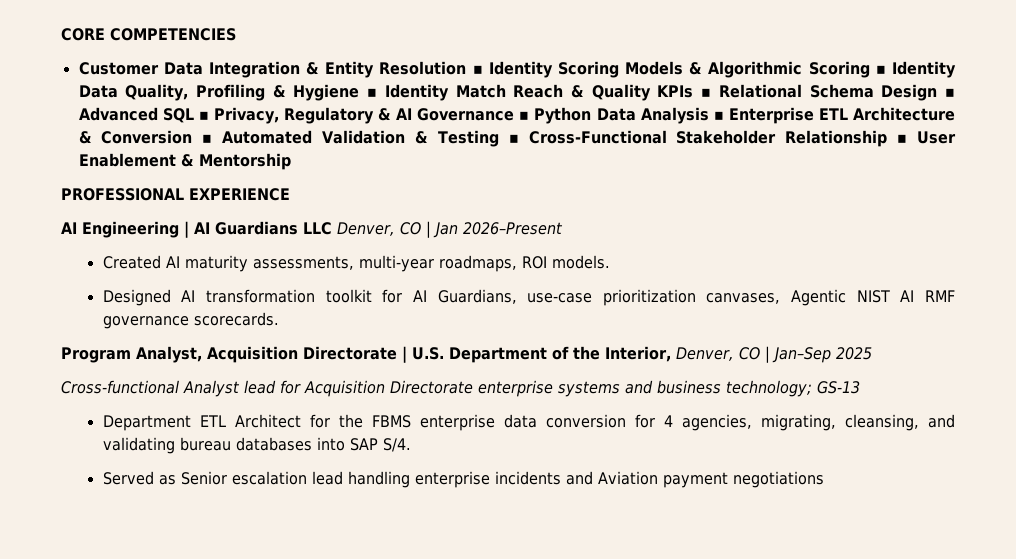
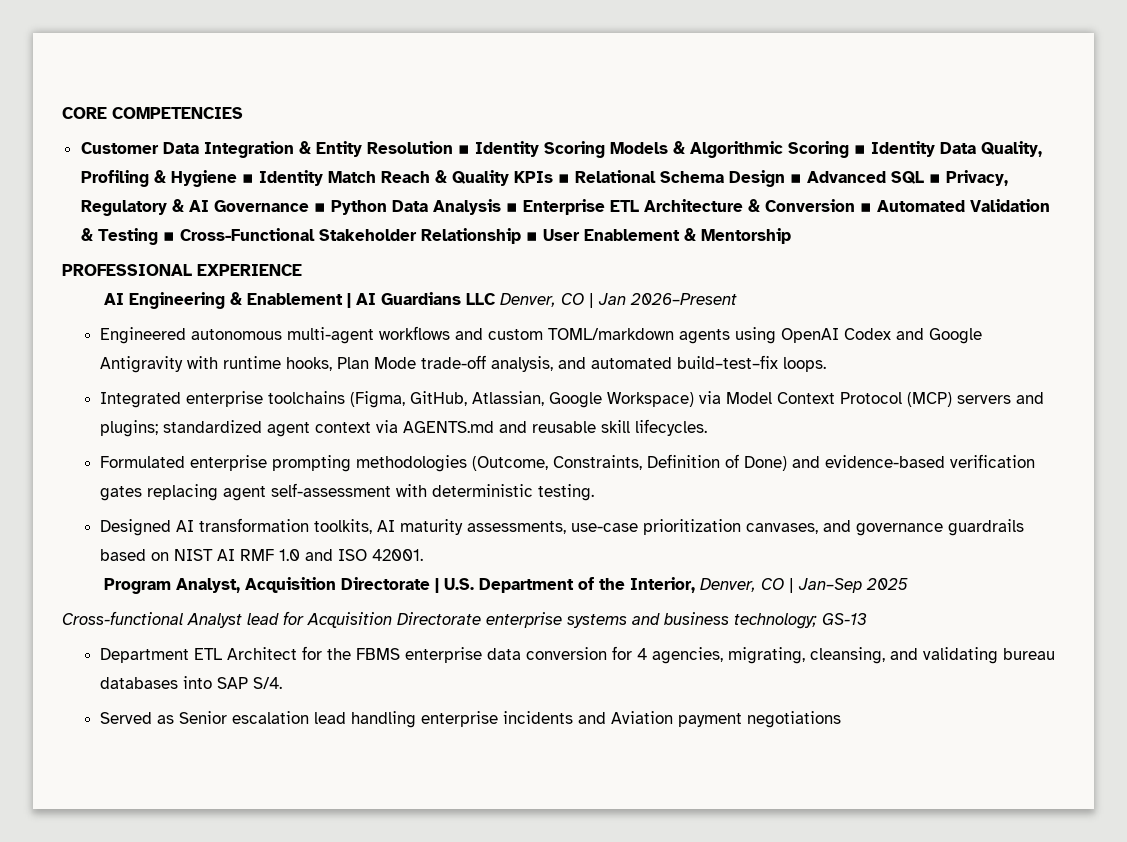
- AI Engineering | AI Guardians LLC Denver, CO | Jan 2026–Present
+ AI Engineering & Enablement | AI Guardians LLC Denver, CO | Jan 2026–Present
- Created AI maturity assessments, multi-year roadmaps, ROI models.
- Designed AI transformation toolkit for AI Guardians, use-case prioritization canvases, Agentic NIST AI RMF governance scorecards.
+ Engineered autonomous multi-agent workflows and custom TOML/markdown agents using OpenAI Codex and Google Antigravity with runtime hooks, Plan Mode trade-off analysis, and automated build–test–fix loops.
+ Integrated enterprise toolchains (Figma, GitHub, Atlassian, Google Workspace) via Model Context Protocol (MCP) servers and plugins; standardized agent context via AGENTS.md and reusable skill lifecycles.
+ Formulated enterprise prompting methodologies (Outcome, Constraints, Definition of Done) and evidence-based verification gates replacing agent self-assessment with deterministic testing.
+ Designed AI transformation toolkits, AI maturity assessments, use-case prioritization canvases, and governance guardrails based on NIST AI RMF 1.0 and ISO 42001.

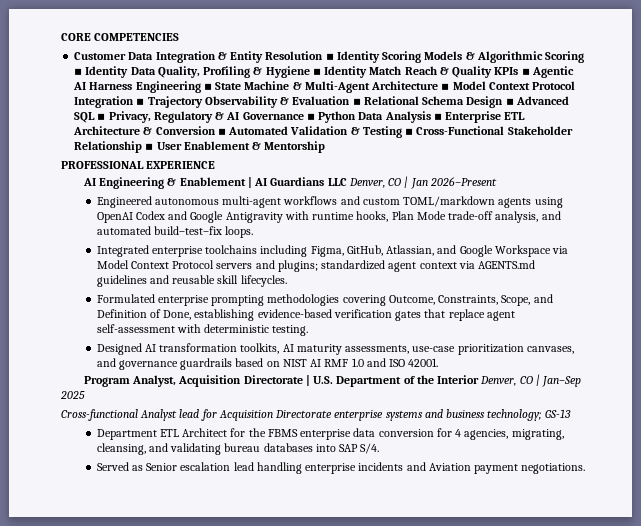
- Customer Data Integration & Entity Resolution ▪ Identity Scoring Models & Algorithmic Scoring ▪ Identity Data Quality, Profiling & Hygiene ▪ Identity Match Reach & Quality KPIs ▪ Relational Schema Design ▪ Advanced SQL ▪ Privacy, Regulatory & AI Governance ▪ Python Data Analysis ▪ Enterprise ETL Architecture & Conversion ▪ Automated Validation & Testing ▪ Cross-Functional Stakeholder Relationship ▪ User Enablement & Mentorship
+ Customer Data Integration & Entity Resolution ▪ Identity Scoring Models & Algorithmic Scoring ▪ Identity Data Quality, Profiling & Hygiene ▪ Identity Match Reach & Quality KPIs ▪ Agentic AI Harness Engineering ▪ State Machine & Multi-Agent Architecture ▪ Model Context Protocol Integration ▪ Trajectory Observability & Evaluation ▪ Relational Schema Design ▪ Advanced SQL ▪ Privacy, Regulatory & AI Governance ▪ Python Data Analysis ▪ Enterprise ETL Architecture & Conversion ▪ Automated Validation & Testing ▪ Cross-Functional Stakeholder Relationship ▪ User Enablement & Mentorship
- Integrated enterprise toolchains (Figma, GitHub, Atlassian, Google Workspace) via Model Context Protocol (MCP) servers and plugins; standardized agent context via AGENTS.md and reusable skill lifecycles.
+ Integrated enterprise toolchains including Figma, GitHub, Atlassian, and Google Workspace via Model Context Protocol servers and plugins; standardized agent context via AGENTS.md guidelines and reusable skill lifecycles.
- Formulated enterprise prompting methodologies (Outcome, Constraints, Definition of Done) and evidence-based verification gates replacing agent self-assessment with deterministic testing.
+ Formulated enterprise prompting methodologies covering Outcome, Constraints, Scope, and Definition of Done, establishing evidence-based verification gates that replace agent self-assessment with deterministic testing.
- Program Analyst, Acquisition Directorate | U.S. Department of the Interior, Denver, CO | Jan–Sep 2025
+ Program Analyst, Acquisition Directorate | U.S. Department of the Interior Denver, CO | Jan–Sep 2025
- Served as Senior escalation lead handling enterprise incidents and Aviation payment negotiations
+ Served as Senior escalation lead handling enterprise incidents and Aviation payment negotiations.

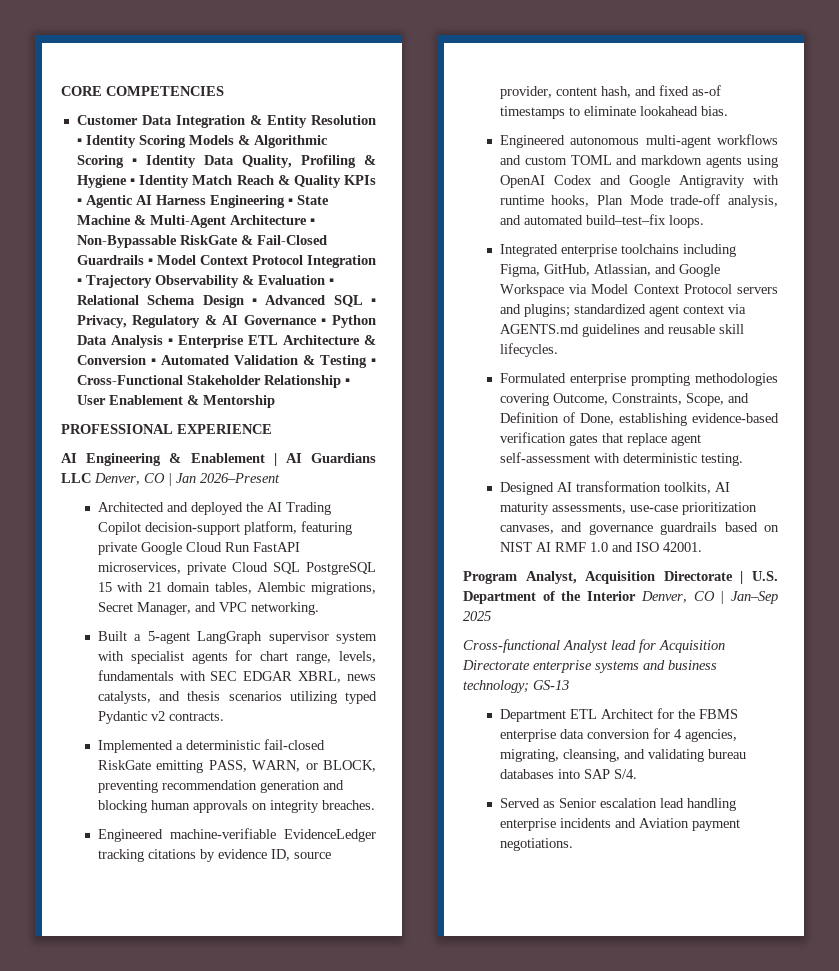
- Customer Data Integration & Entity Resolution ▪ Identity Scoring Models & Algorithmic Scoring ▪ Identity Data Quality, Profiling & Hygiene ▪ Identity Match Reach & Quality KPIs ▪ Agentic AI Harness Engineering ▪ State Machine & Multi-Agent Architecture ▪ Model Context Protocol Integration ▪ Trajectory Observability & Evaluation ▪ Relational Schema Design ▪ Advanced SQL ▪ Privacy, Regulatory & AI Governance ▪ Python Data Analysis ▪ Enterprise ETL Architecture & Conversion ▪ Automated Validation & Testing ▪ Cross-Functional Stakeholder Relationship ▪ User Enablement & Mentorship
+ Customer Data Integration & Entity Resolution ▪ Identity Scoring Models & Algorithmic Scoring ▪ Identity Data Quality, Profiling & Hygiene ▪ Identity Match Reach & Quality KPIs ▪ Agentic AI Harness Engineering ▪ State Machine & Multi-Agent Architecture ▪ Non-Bypassable RiskGate & Fail-Closed Guardrails ▪ Model Context Protocol Integration ▪ Trajectory Observability & Evaluation ▪ Relational Schema Design ▪ Advanced SQL ▪ Privacy, Regulatory & AI Governance ▪ Python Data Analysis ▪ Enterprise ETL Architecture & Conversion ▪ Automated Validation & Testing ▪ Cross-Functional Stakeholder Relationship ▪ User Enablement & Mentorship
+ Architected and deployed the AI Trading Copilot decision-support platform, featuring private Google Cloud Run FastAPI microservices, private Cloud SQL PostgreSQL 15 with 21 domain tables, Alembic migrations, Secret Manager, and VPC networking.
+ Built a 5-agent LangGraph supervisor system with specialist agents for chart range, levels, fundamentals with SEC EDGAR XBRL, news catalysts, and thesis scenarios utilizing typed Pydantic v2 contracts.
+ Implemented a deterministic fail-closed RiskGate emitting PASS, WARN, or BLOCK, preventing recommendation generation and blocking human approvals on integrity breaches.
+ Engineered machine-verifiable EvidenceLedger tracking citations by evidence ID, source provider, content hash, and fixed as-of timestamps to eliminate lookahead bias.
- Engineered autonomous multi-agent workflows and custom TOML/markdown agents using OpenAI Codex and Google Antigravity with runtime hooks, Plan Mode trade-off analysis, and automated build–test–fix loops.
+ Engineered autonomous multi-agent workflows and custom TOML and markdown agents using OpenAI Codex and Google Antigravity with runtime hooks, Plan Mode trade-off analysis, and automated build–test–fix loops.

